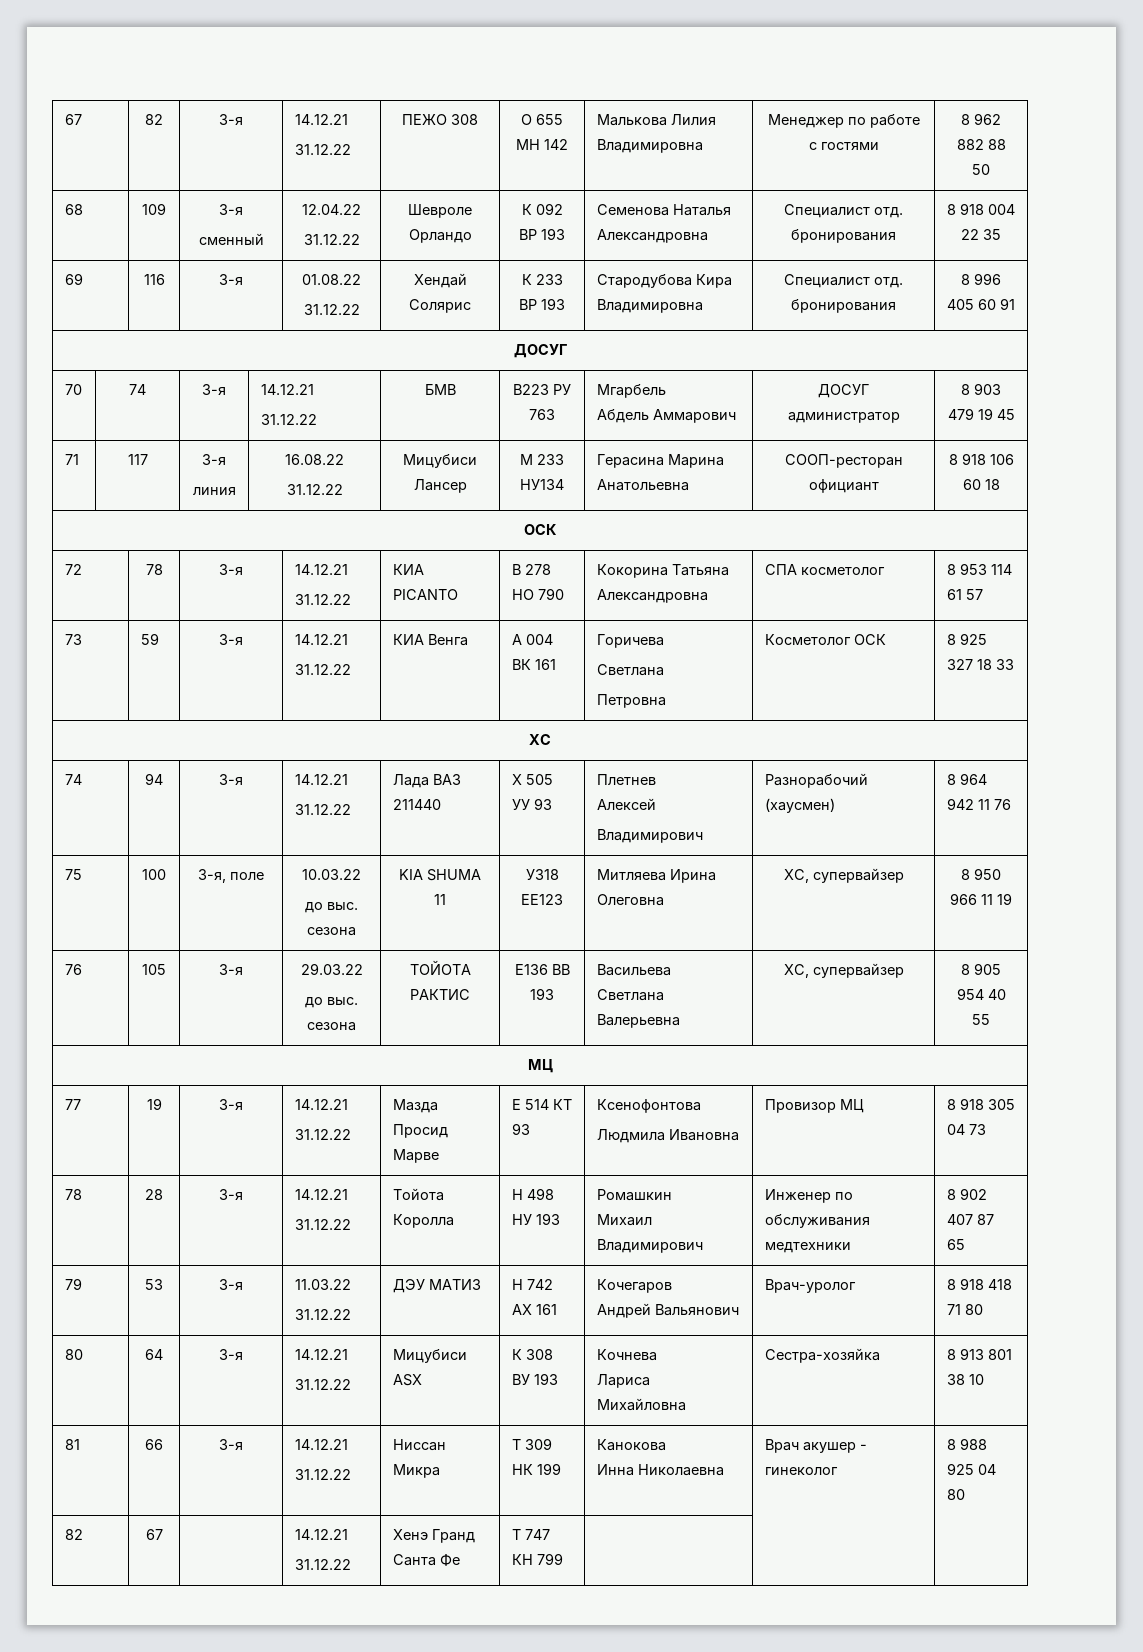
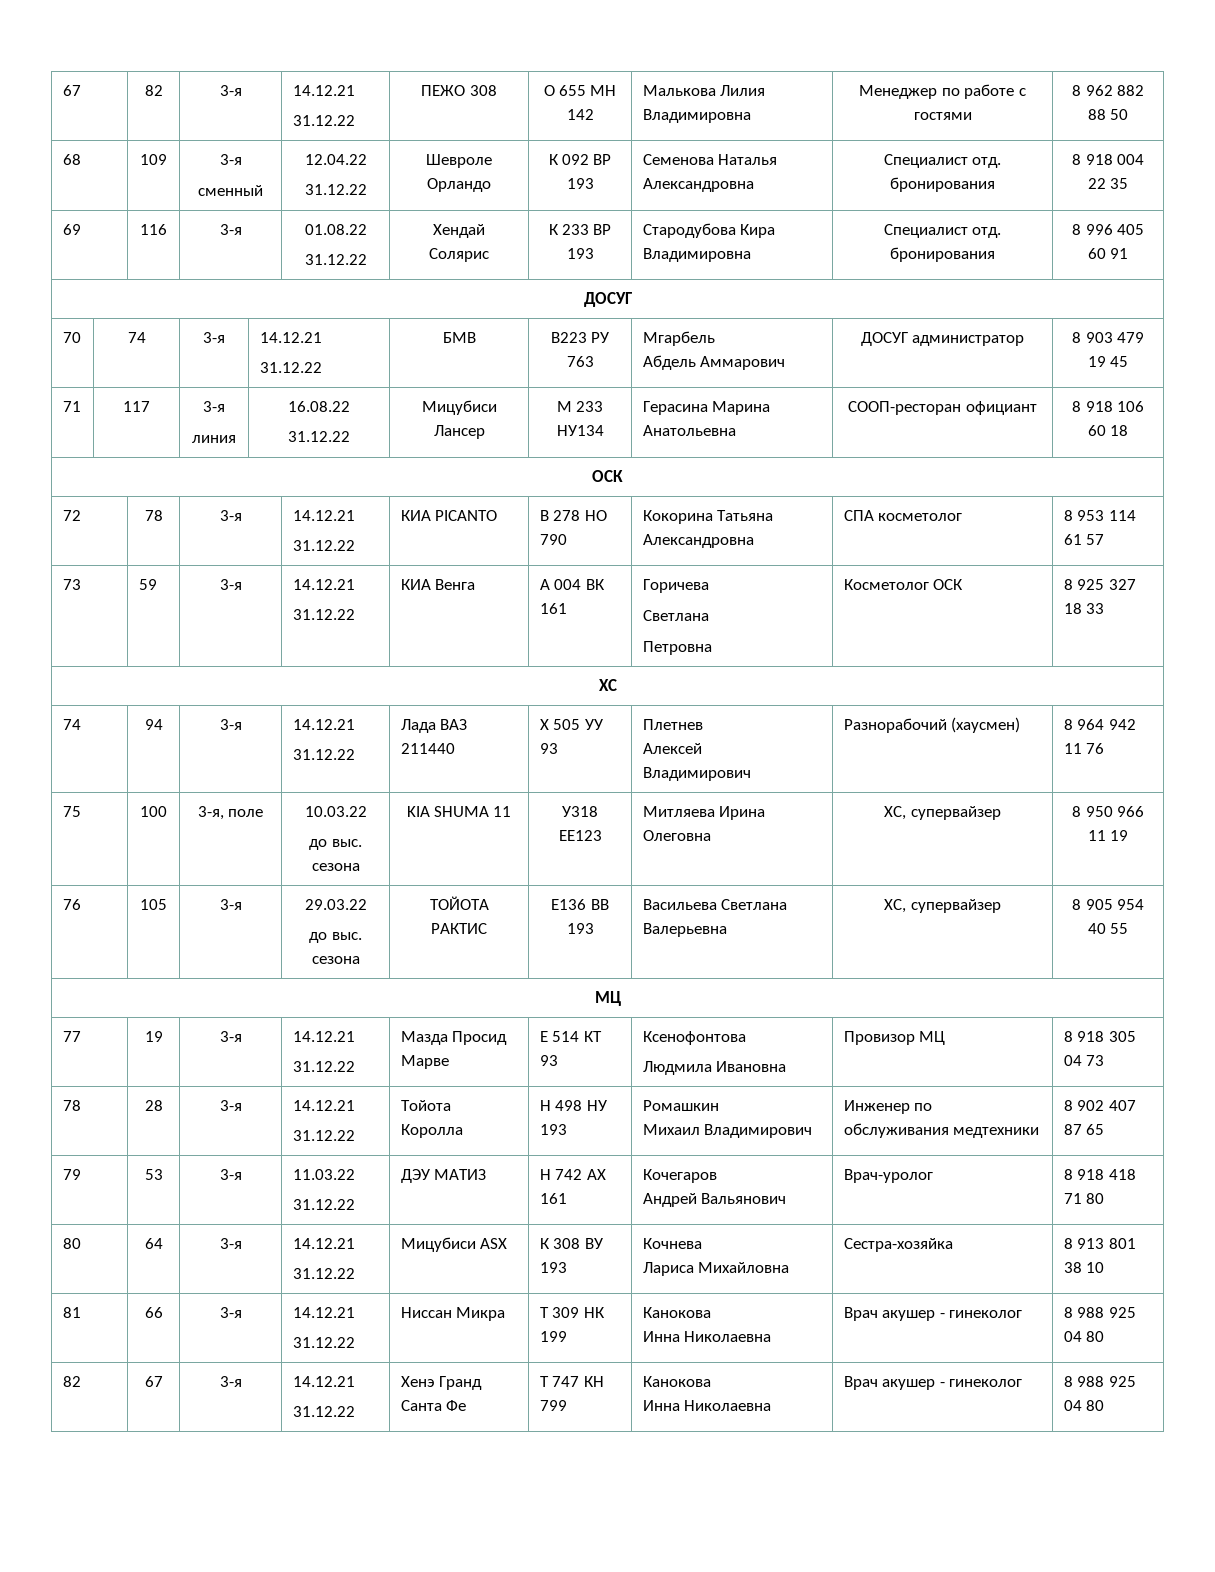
- 82 | 67 | | 14.12.21
- 31.12.22 | Хенэ Гранд Санта Фе | Т 747 КН 799 | | |
+ 82 | 67 | 3-я | 14.12.21
+ 31.12.22 | Хенэ Гранд Санта Фе | Т 747 КН 799 | Канокова
+ Инна Николаевна | Врач акушер - гинеколог | 8 988 925 04 80

